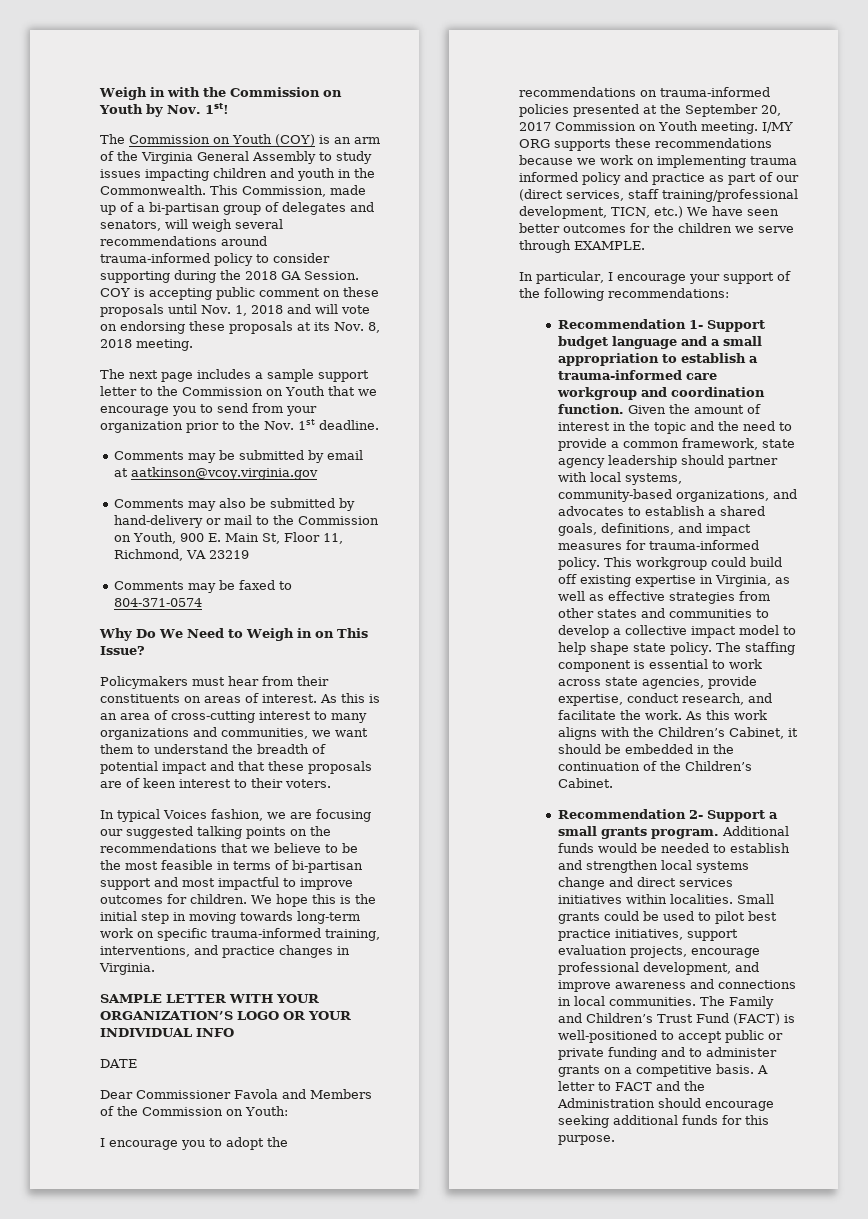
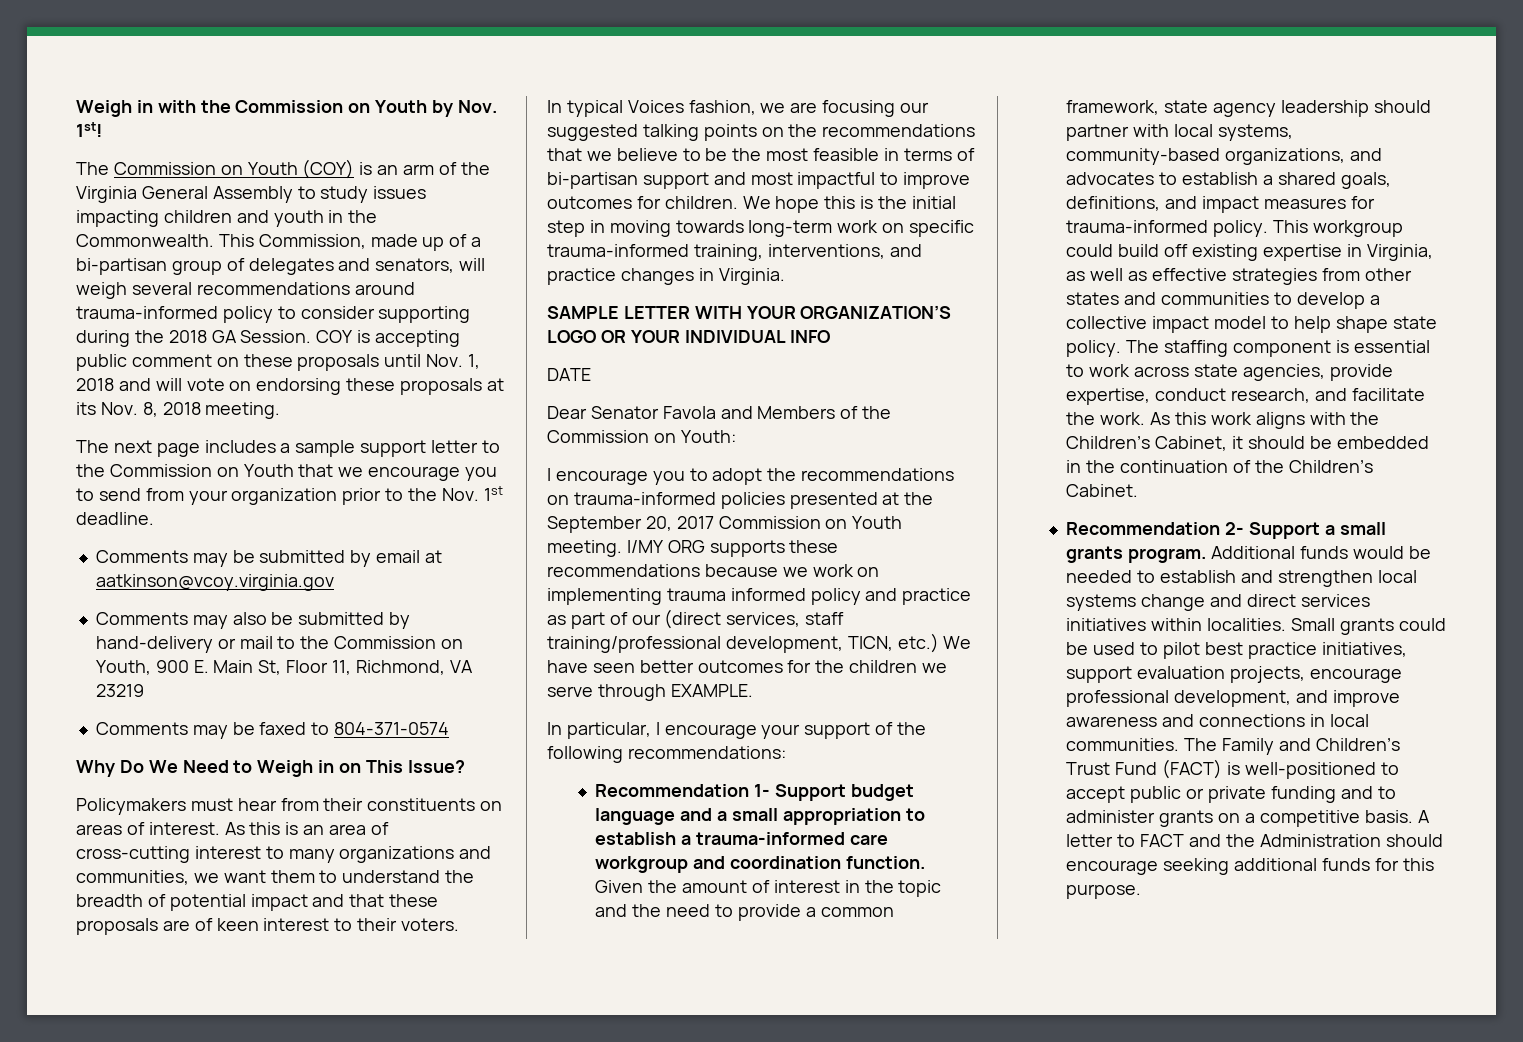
- Dear Commissioner Favola and Members of the Commission on Youth:
+ Dear Senator Favola and Members of the Commission on Youth:

